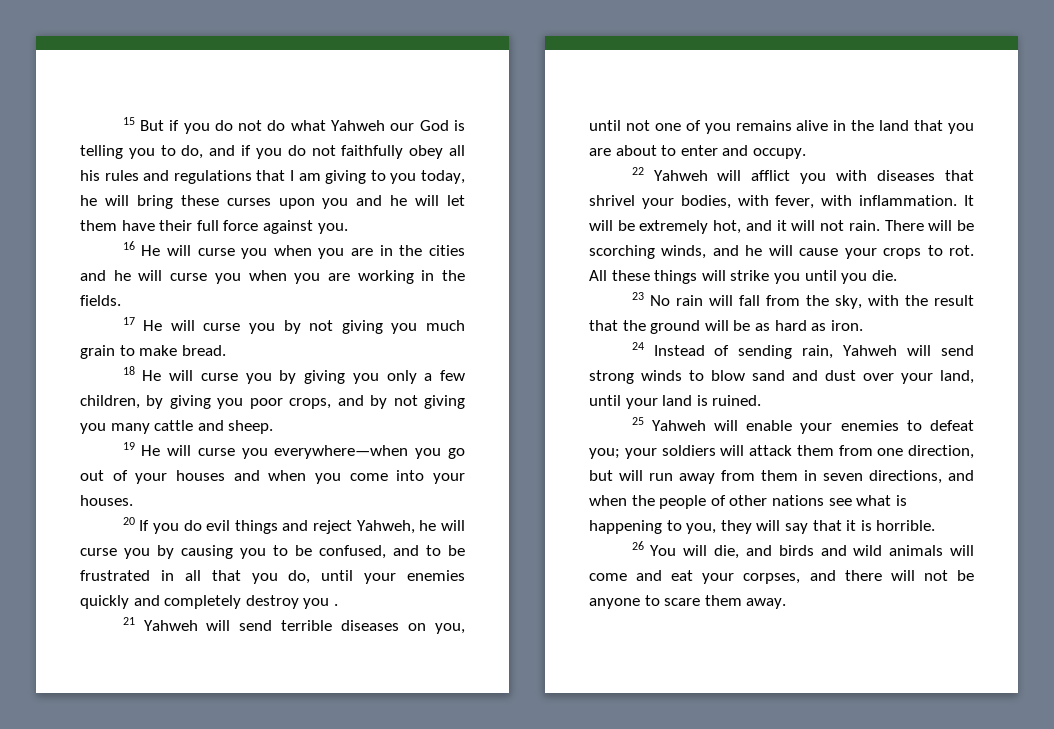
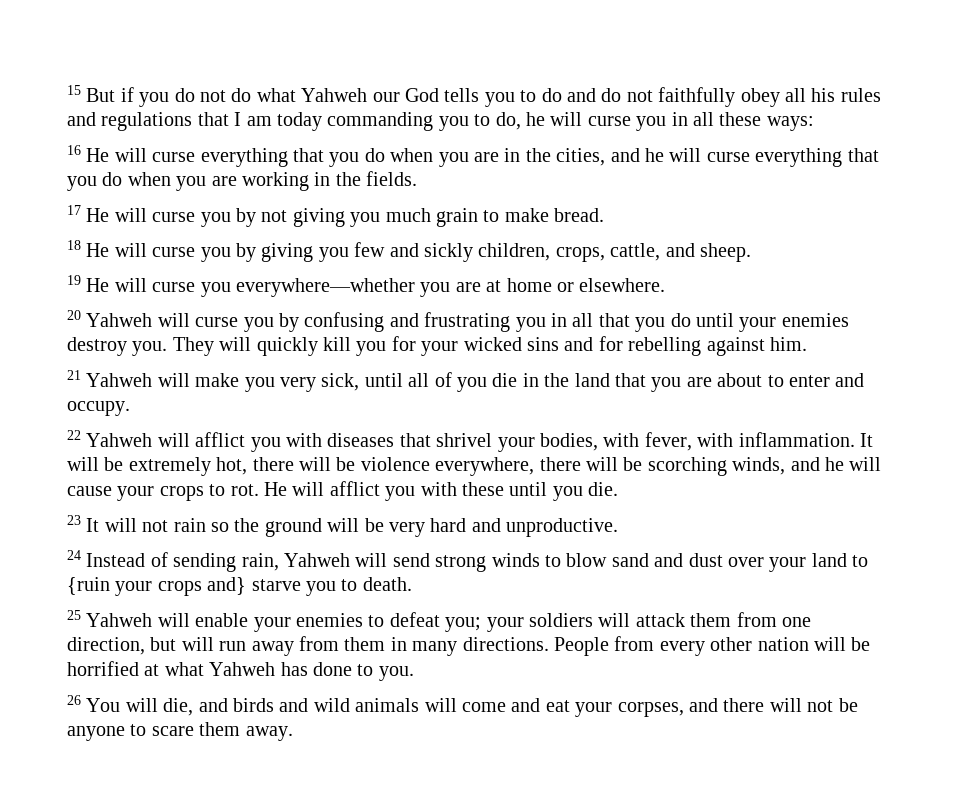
- 15 But if you do not do what Yahweh our God is telling you to do, and if you do not faithfully obey all his rules and regulations that I am giving to you today, he will bring these curses upon you and he will let them have their full force against you.
+ 15 But if you do not do what Yahweh our God tells you to do and do not faithfully obey all his rules and regulations that I am today commanding you to do, he will curse you in all these ways:
- 16 He will curse you when you are in the cities and he will curse you when you are working in the fields.
+ 16 He will curse everything that you do when you are in the cities, and he will curse everything that you do when you are working in the fields.
- 18 He will curse you by giving you only a few children, by giving you poor crops, and by not giving you many cattle and sheep.
+ 18 He will curse you by giving you few and sickly children, crops, cattle, and sheep.
- 19 He will curse you everywhere—when you go out of your houses and when you come into your houses.
- 20 If you do evil things and reject Yahweh, he will curse you by causing you to be confused, and to be frustrated in all that you do, until your enemies quickly and completely destroy you .
- 21 Yahweh will send terrible diseases on you, until not one of you remains alive in the land that you are about to enter and occupy.
+ 19 He will curse you everywhere—whether you are at home or elsewhere.
+ 20 Yahweh will curse you by confusing and frustrating you in all that you do until your enemies destroy you. They will quickly kill you for your wicked sins and for rebelling against him.
+ 21 Yahweh will make you very sick, until all of you die in the land that you are about to enter and occupy.
- It will be extremely hot, and it will not rain. There will be scorching winds, and he will cause your crops to rot.
+ It will be extremely hot, there will be violence everywhere, there will be scorching winds, and he will cause your crops to rot.
- All these things will strike you until you die.
- 23 No rain will fall from the sky, with the result that the ground will be as hard as iron.
+ He will afflict you with these until you die.
+ 23 It will not rain so the ground will be very hard and unproductive.
- 24 Instead of sending rain, Yahweh will send strong winds to blow sand and dust over your land, until your land is ruined.
+ 24 Instead of sending rain, Yahweh will send strong winds to blow sand and dust over your land to {ruin your crops and} starve you to death.
- 25 Yahweh will enable your enemies to defeat you; your soldiers will attack them from one direction, but will run away from them in seven directions, and when the people of other nations see what is happening to you, they will say that it is horrible.
+ 25 Yahweh will enable your enemies to defeat you; your soldiers will attack them from one direction, but will run away from them in many directions. People from every other nation will be horrified at what Yahweh has done to you.

